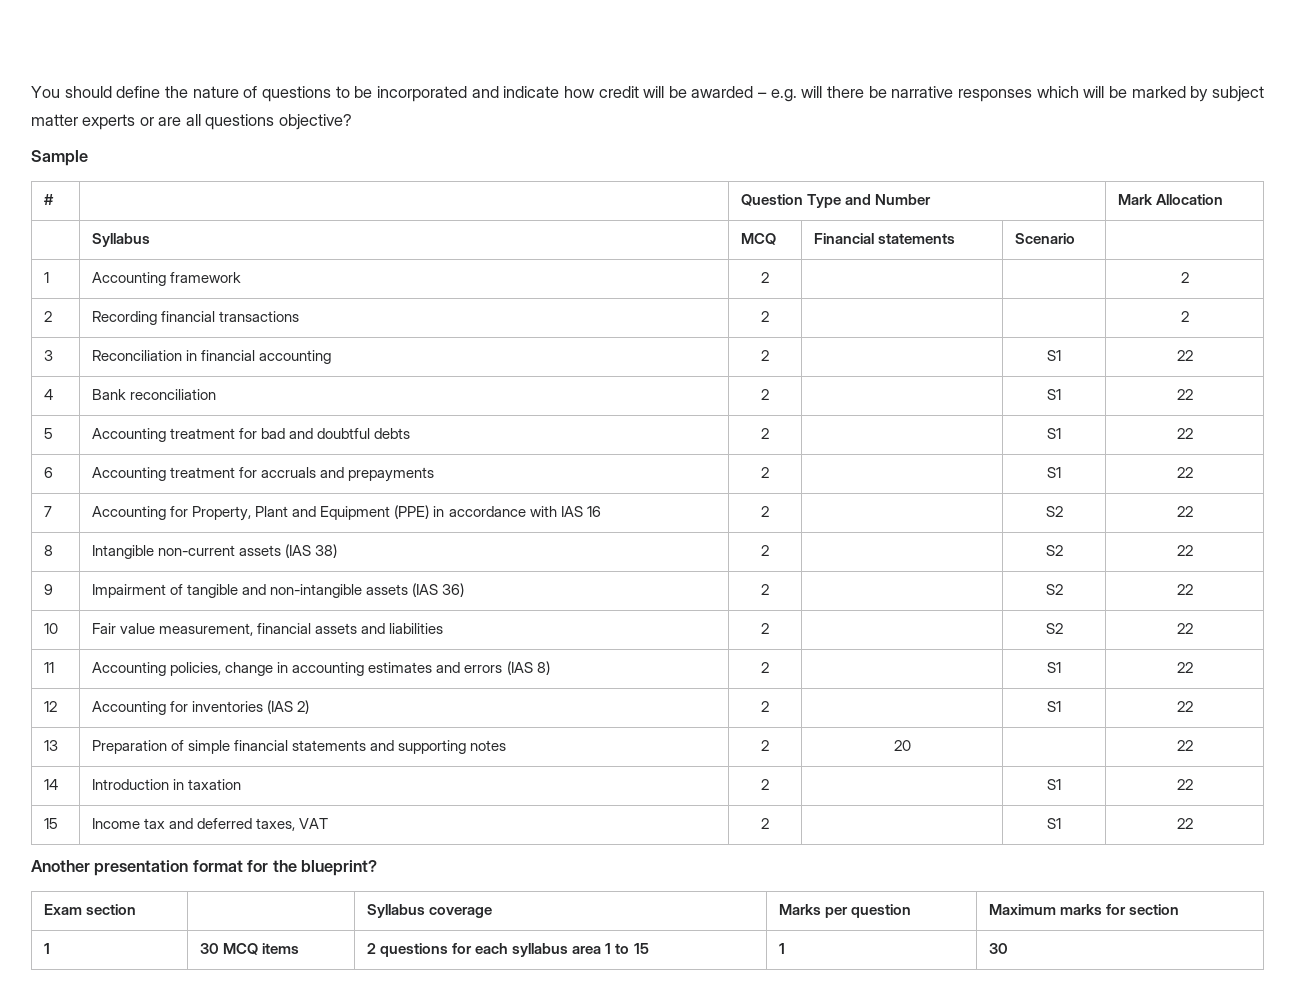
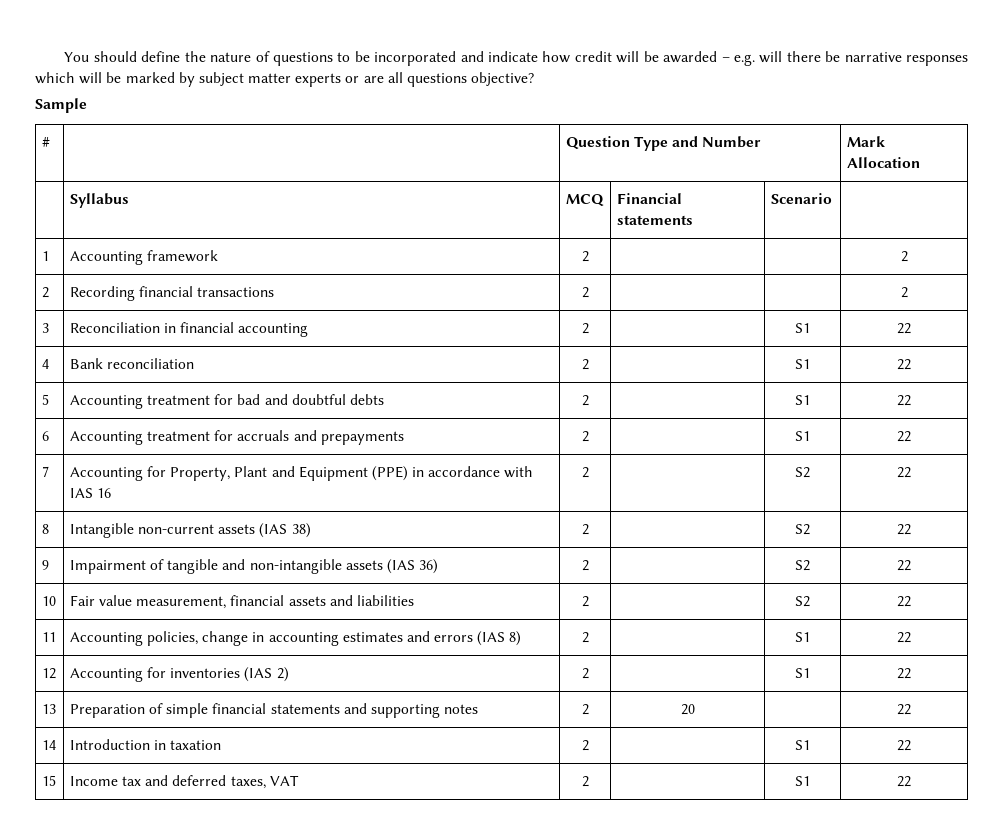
- Another presentation format for the blueprint?
- Exam section | | Syllabus coverage | Marks per question | Maximum marks for section
- 1 | 30 MCQ items | 2 questions for each syllabus area 1 to 15 | 1 | 30

